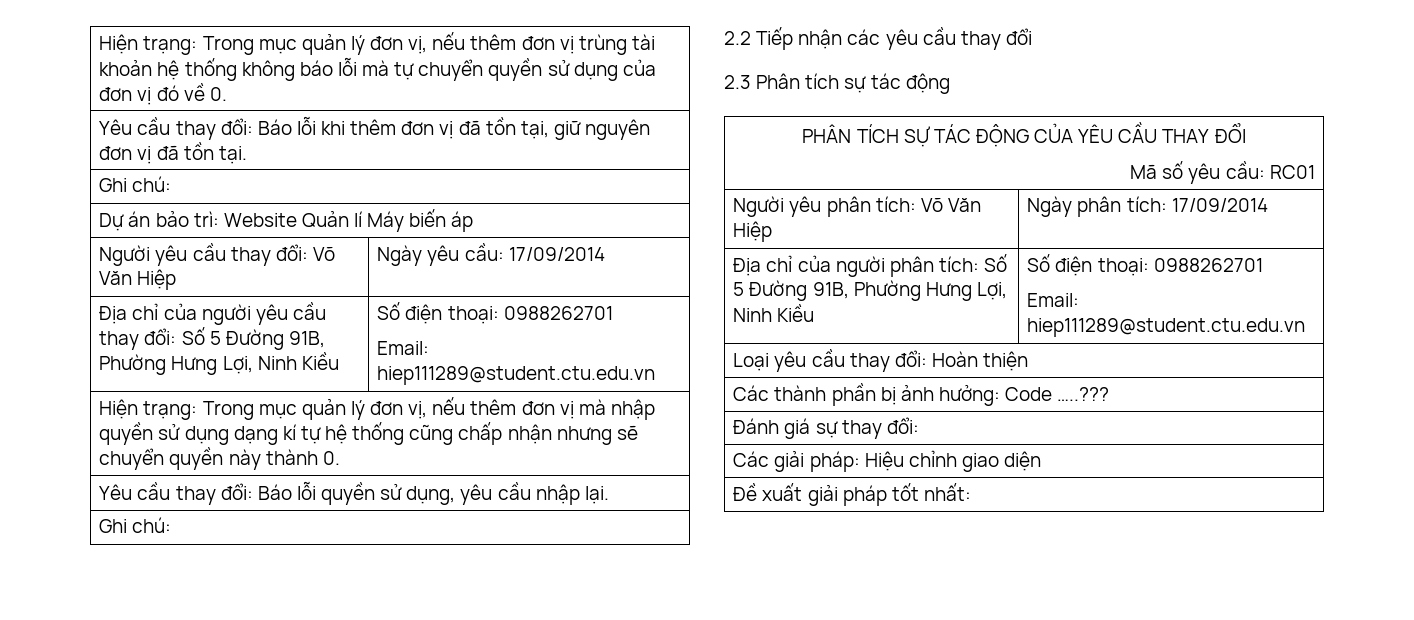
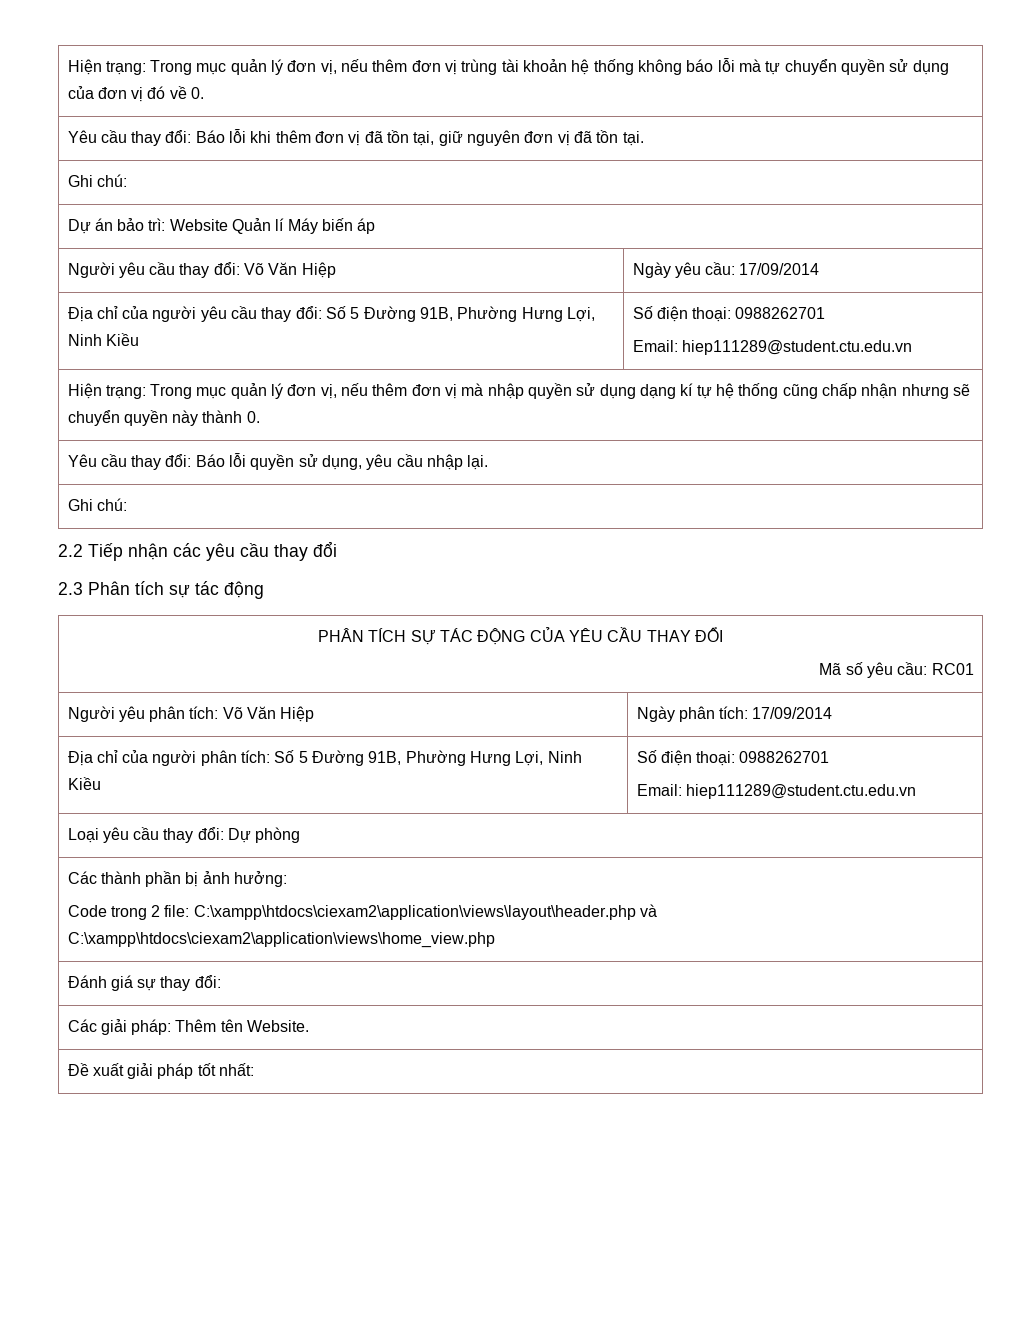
- Loại yêu cầu thay đổi: Hoàn thiện
+ Loại yêu cầu thay đổi: Dự phòng
- Các thành phần bị ảnh hưởng: Code …..???
+ Các thành phần bị ảnh hưởng:
+ Code trong 2 file: C:\xampp\htdocs\ciexam2\application\views\layout\header.php và C:\xampp\htdocs\ciexam2\application\views\home_view.php
- Các giải pháp: Hiệu chỉnh giao diện
+ Các giải pháp: Thêm tên Website.

